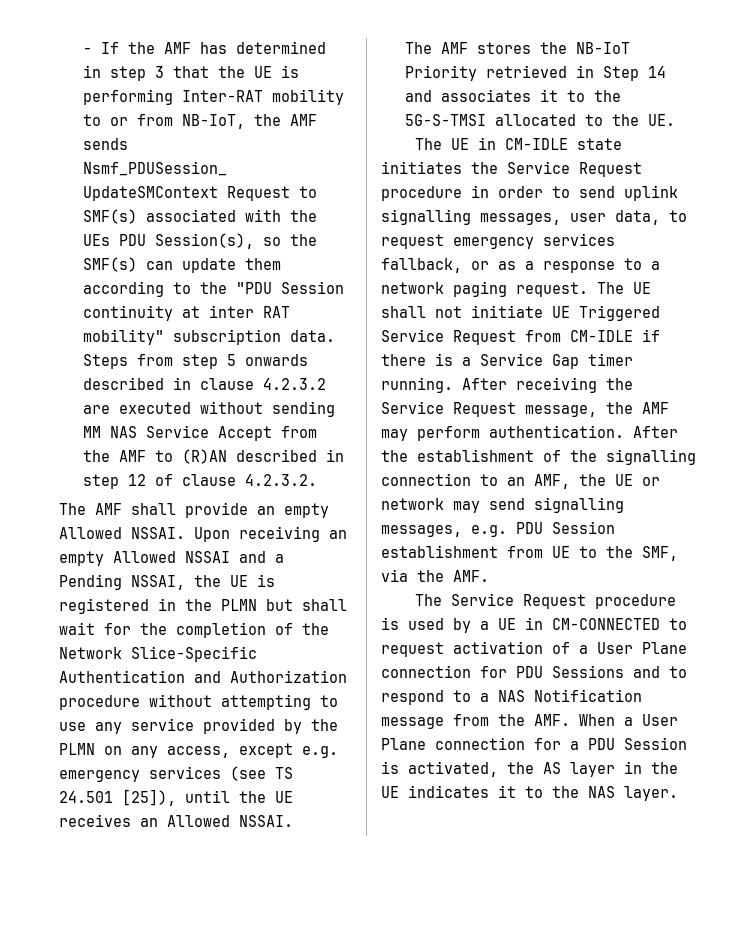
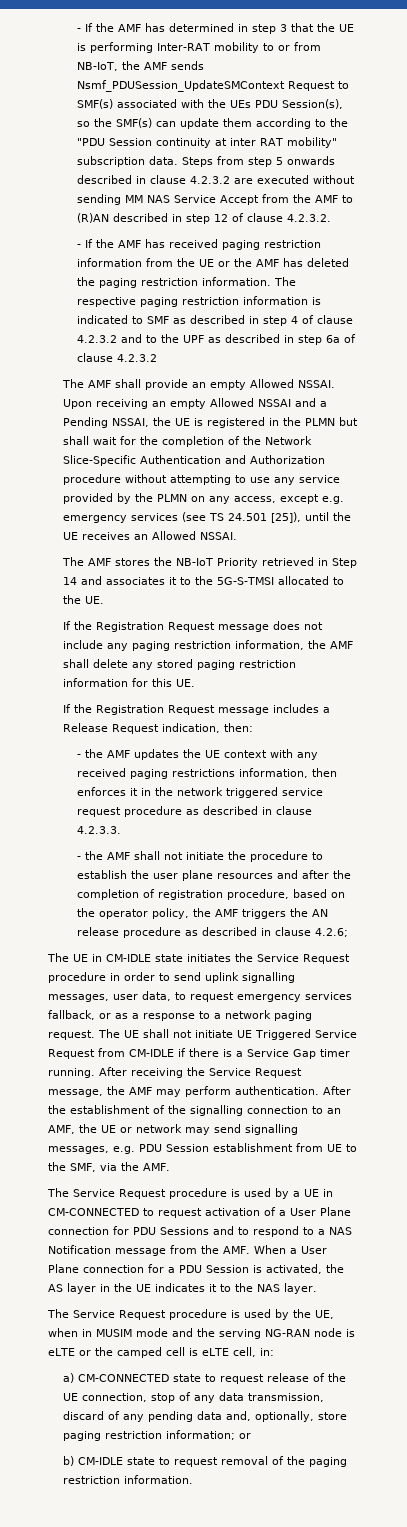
+ - If the AMF has received paging restriction information from the UE or the AMF has deleted the paging restriction information. The respective paging restriction information is indicated to SMF as described in step 4 of clause 4.2.3.2 and to the UPF as described in step 6a of clause 4.2.3.2
+ If the Registration Request message does not include any paging restriction information, the AMF shall delete any stored paging restriction information for this UE.
+ If the Registration Request message includes a Release Request indication, then:
+ - the AMF updates the UE context with any received paging restrictions information, then enforces it in the network triggered service request procedure as described in clause 4.2.3.3.
+ - the AMF shall not initiate the procedure to establish the user plane resources and after the completion of registration procedure, based on the operator policy, the AMF triggers the AN release procedure as described in clause 4.2.6;
+ The Service Request procedure is used by the UE, when in MUSIM mode and the serving NG-RAN node is eLTE or the camped cell is eLTE cell, in:
+ a) CM-CONNECTED state to request release of the UE connection, stop of any data transmission, discard of any pending data and, optionally, store paging restriction information; or
+ b) CM-IDLE state to request removal of the paging restriction information.

